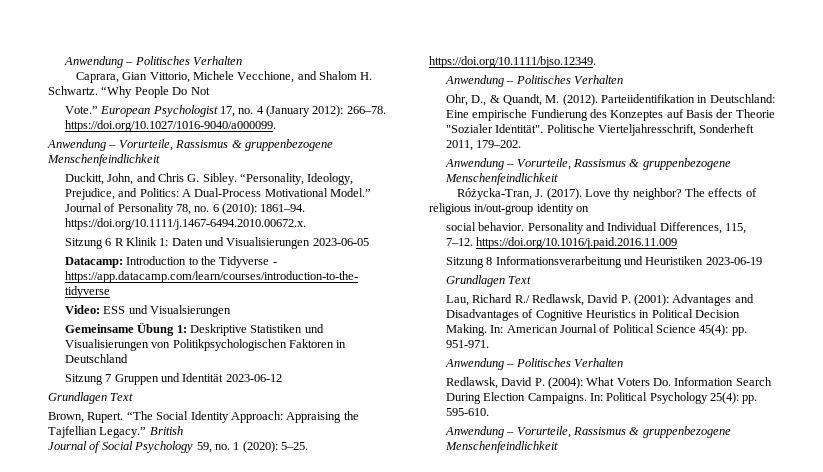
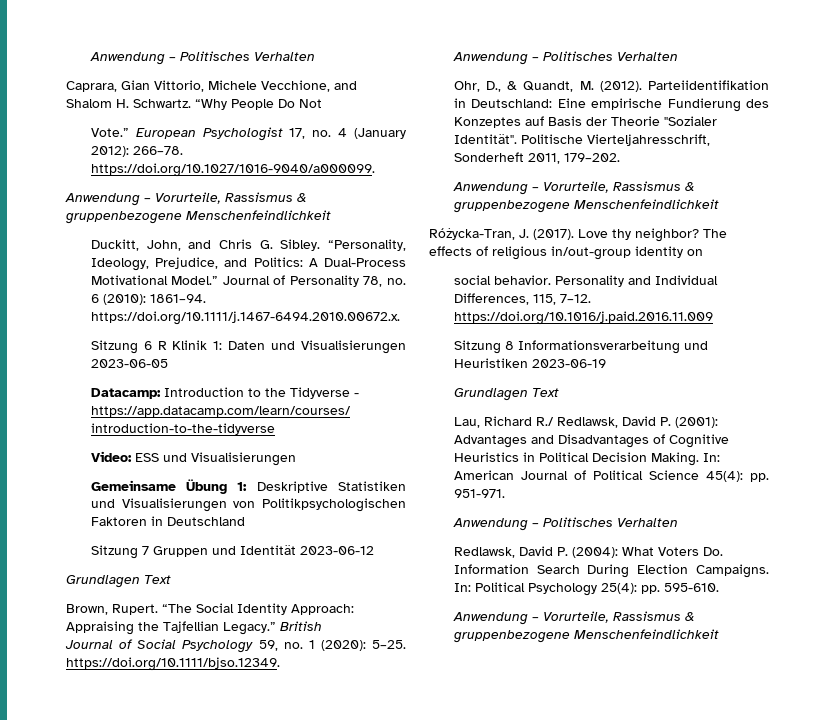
- Video: ESS und Visualsierungen
+ Video: ESS und Visualisierungen

